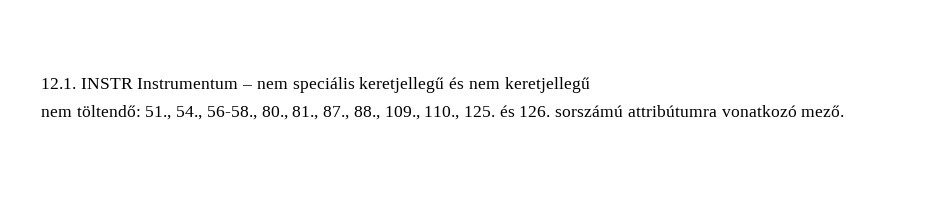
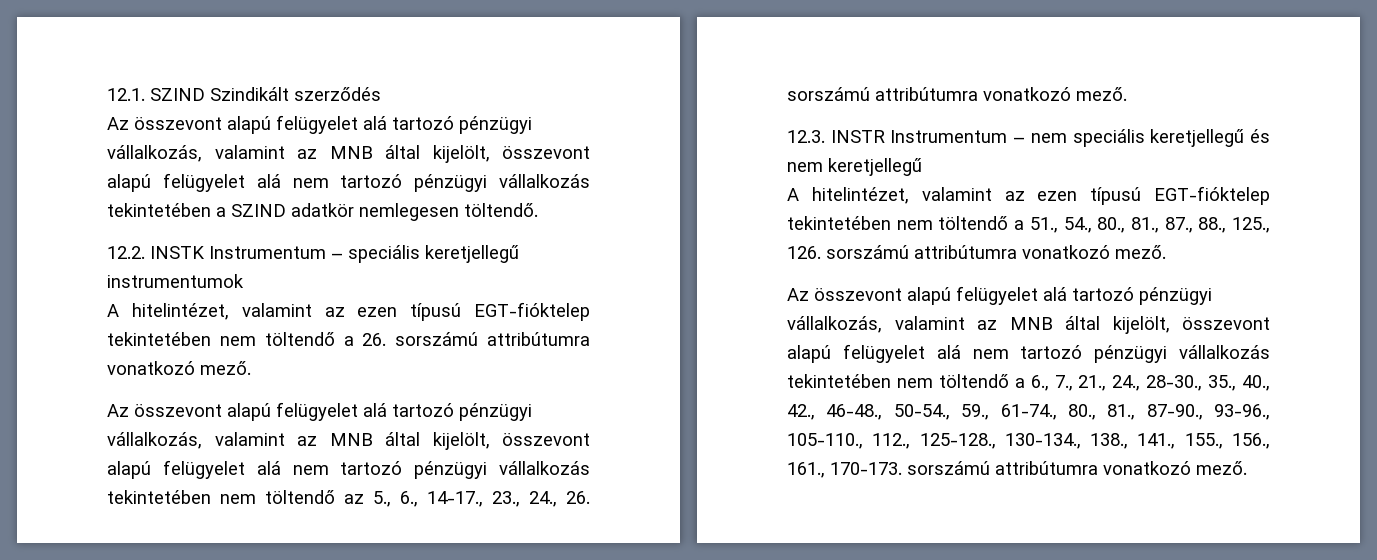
- 12.1. INSTR Instrumentum – nem speciális keretjellegű és nem keretjellegű
+ 12.1. SZIND Szindikált szerződés
+ Az összevont alapú felügyelet alá tartozó pénzügyi vállalkozás, valamint az MNB által kijelölt, összevont alapú felügyelet alá nem tartozó pénzügyi vállalkozás tekintetében a SZIND adatkör nemlegesen töltendő.
+ 12.2. INSTK Instrumentum – speciális keretjellegű instrumentumok
+ A hitelintézet, valamint az ezen típusú EGT-fióktelep tekintetében nem töltendő a 26. sorszámú attribútumra vonatkozó mező.
+ Az összevont alapú felügyelet alá tartozó pénzügyi vállalkozás, valamint az MNB által kijelölt, összevont alapú felügyelet alá nem tartozó pénzügyi vállalkozás tekintetében nem töltendő az 5., 6., 14-17., 23., 24., 26. sorszámú attribútumra vonatkozó mező.
+ 12.3. INSTR Instrumentum – nem speciális keretjellegű és nem keretjellegű
- nem töltendő: 51., 54., 56-58., 80., 81., 87., 88., 109., 110., 125. és 126. sorszámú attribútumra vonatkozó mező.
+ A hitelintézet, valamint az ezen típusú EGT-fióktelep tekintetében nem töltendő a 51., 54., 80., 81., 87., 88., 125., 126. sorszámú attribútumra vonatkozó mező.
+ Az összevont alapú felügyelet alá tartozó pénzügyi vállalkozás, valamint az MNB által kijelölt, összevont alapú felügyelet alá nem tartozó pénzügyi vállalkozás tekintetében nem töltendő a 6., 7., 21., 24., 28-30., 35., 40., 42., 46-48., 50-54., 59., 61-74., 80., 81., 87-90., 93-96., 105-110., 112., 125-128., 130-134., 138., 141., 155., 156., 161., 170-173. sorszámú attribútumra vonatkozó mező.

